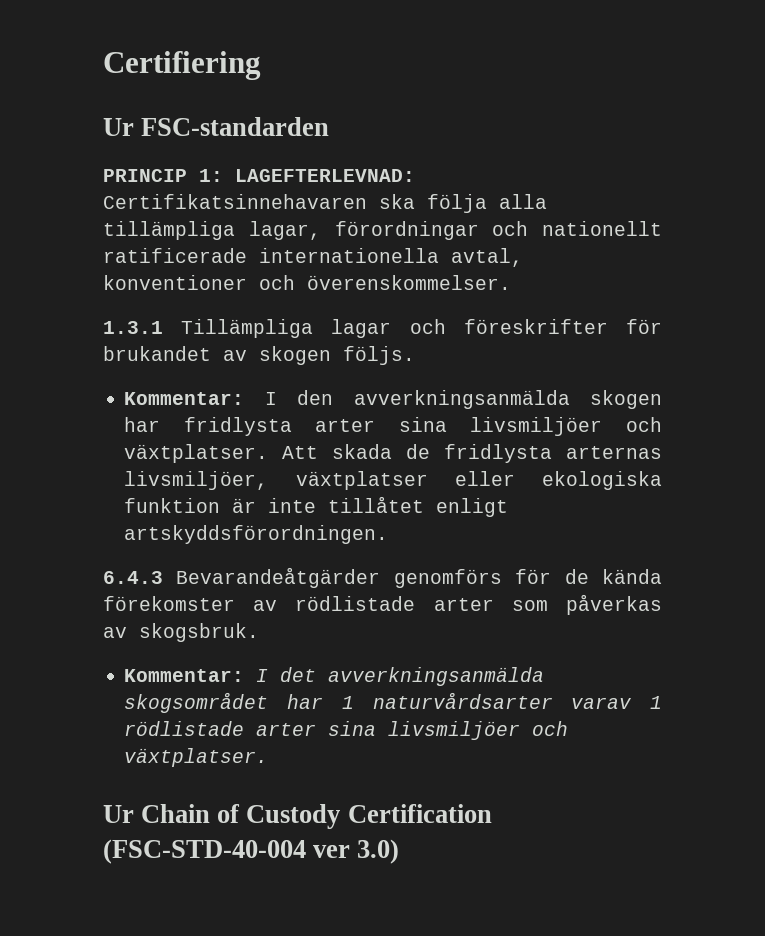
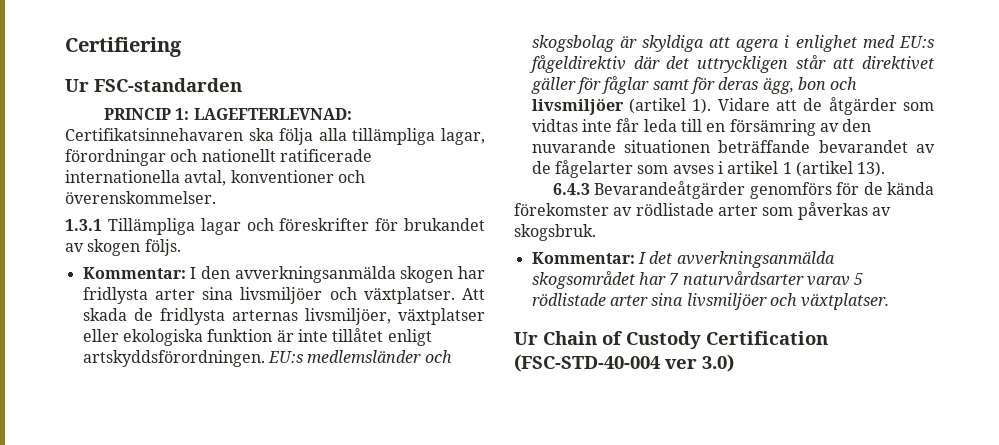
+ EU:s medlemsländer och skogsbolag är skyldiga att agera i enlighet med EU:s fågeldirektiv där det uttryckligen står att direktivet gäller för fåglar samt för deras ägg, bon och livsmiljöer (artikel 1). Vidare att de åtgärder som vidtas inte får leda till en försämring av den nuvarande situationen beträffande bevarandet av de fågelarter som avses i artikel 1 (artikel 13).
- Kommentar: I det avverkningsanmälda skogsområdet har 1 naturvårdsarter varav 1 rödlistade arter sina livsmiljöer och växtplatser.
+ Kommentar: I det avverkningsanmälda skogsområdet har 7 naturvårdsarter varav 5 rödlistade arter sina livsmiljöer och växtplatser.

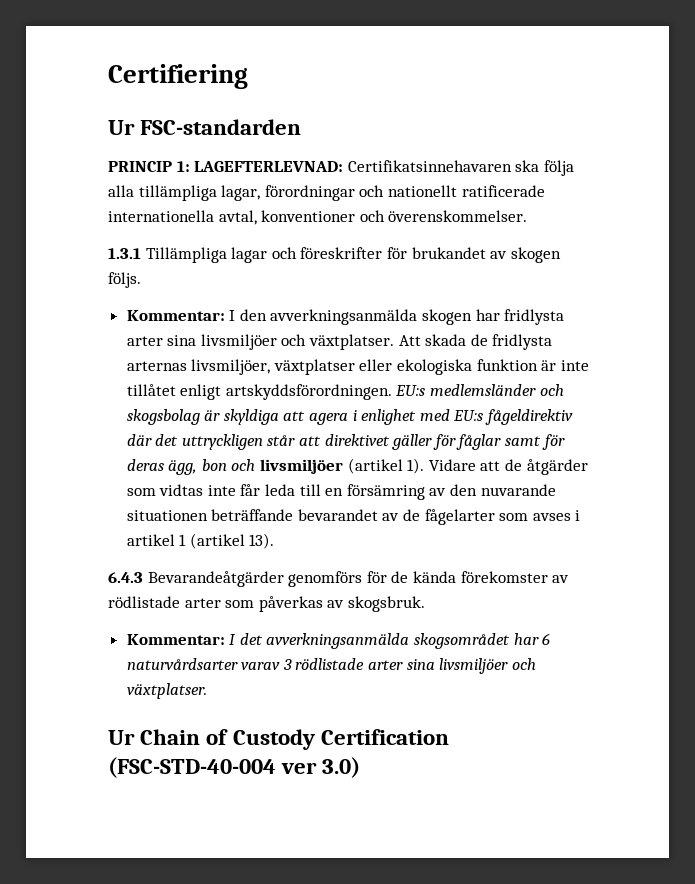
- Kommentar: I det avverkningsanmälda skogsområdet har 7 naturvårdsarter varav 5 rödlistade arter sina livsmiljöer och växtplatser.
+ Kommentar: I det avverkningsanmälda skogsområdet har 6 naturvårdsarter varav 3 rödlistade arter sina livsmiljöer och växtplatser.

